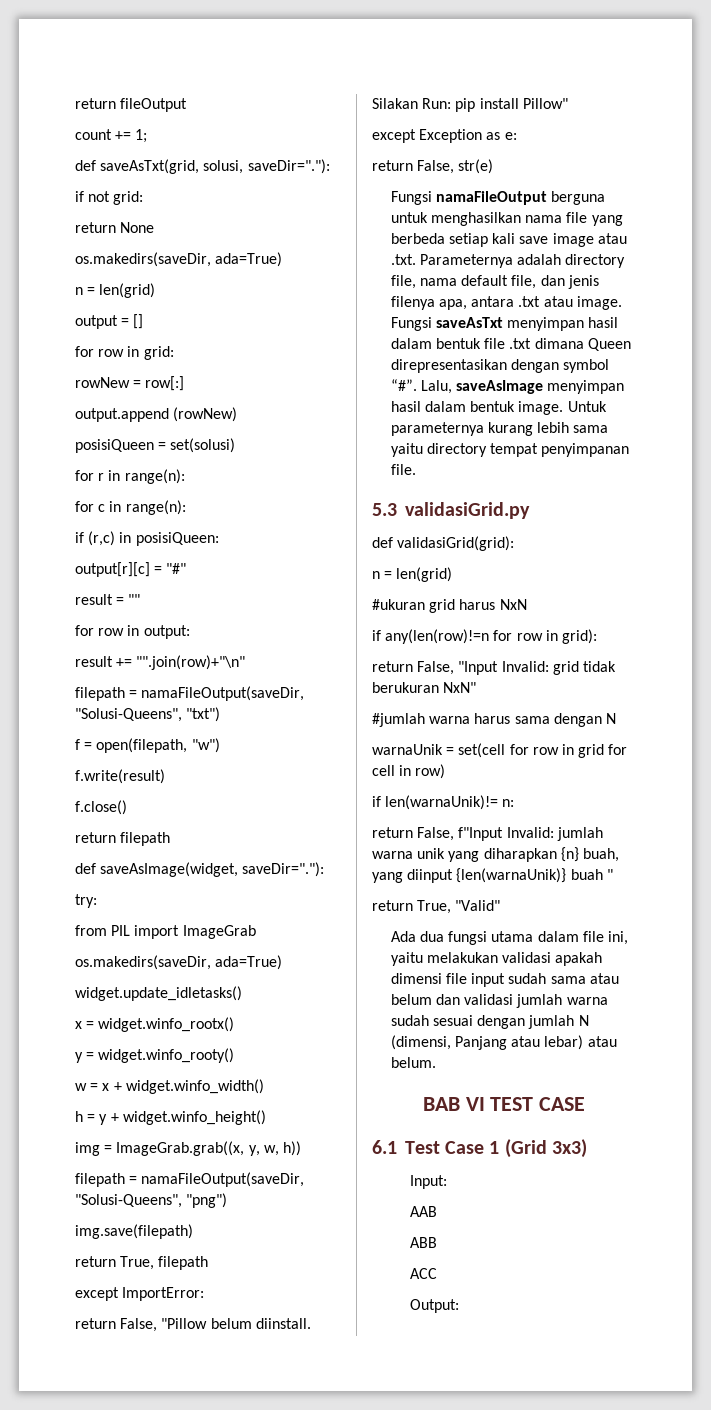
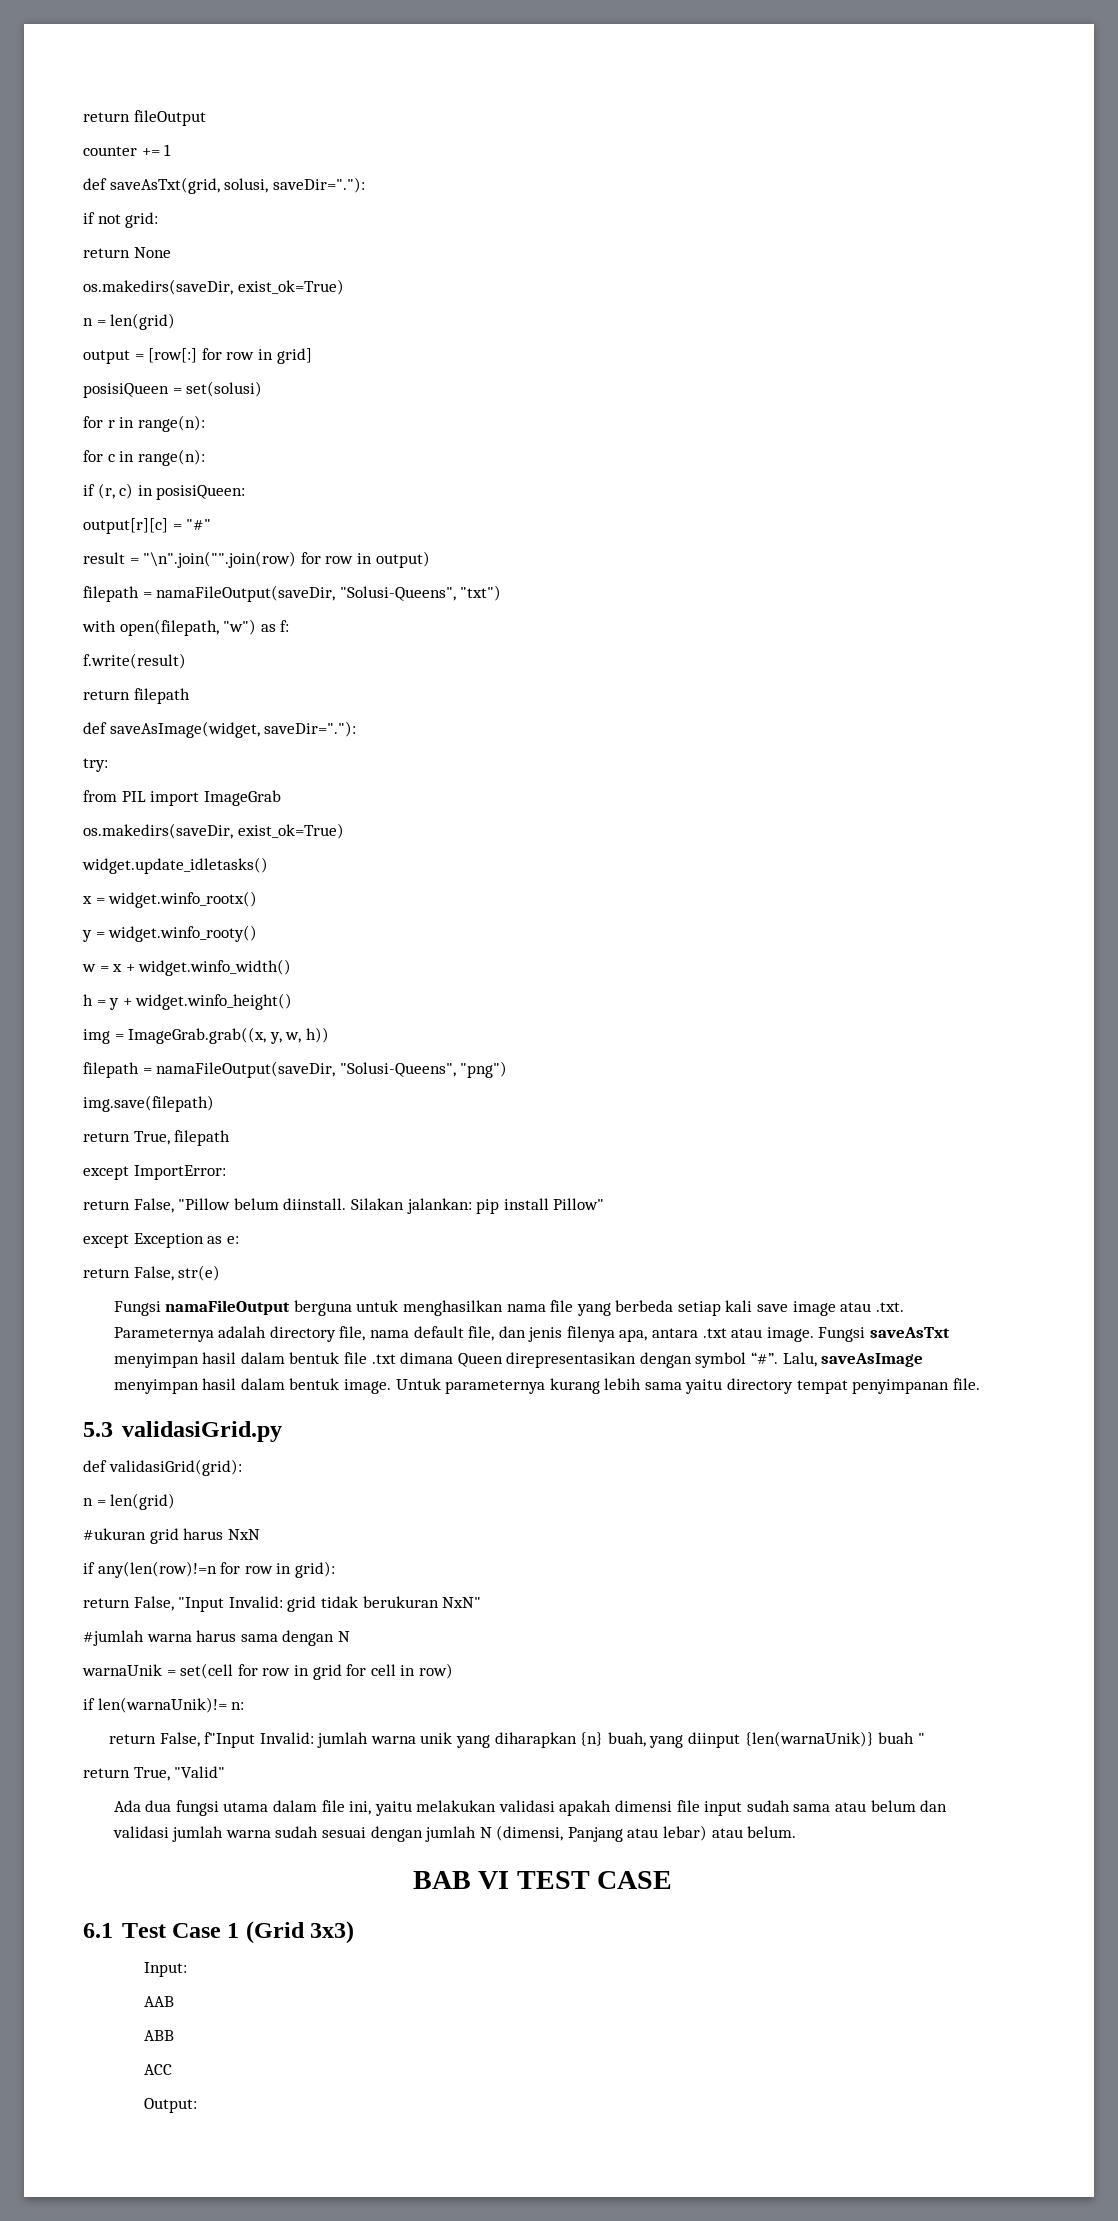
- count += 1;
+ counter += 1
  return None
- os.makedirs(saveDir, ada=True)
+ os.makedirs(saveDir, exist_ok=True)
- output = []
- for row in grid:
- rowNew = row[:]
- output.append (rowNew)
+ output = [row[:] for row in grid]
- if (r,c) in posisiQueen:
+ if (r, c) in posisiQueen:
- result = ""
- for row in output:
- result += "".join(row)+"\n"
+ result = "\n".join("".join(row) for row in output)
- f = open(filepath, "w")
+ with open(filepath, "w") as f:
- f.close()
  from PIL import ImageGrab
- os.makedirs(saveDir, ada=True)
+ os.makedirs(saveDir, exist_ok=True)
- Silakan Run: pip install Pillow"
+ Silakan jalankan: pip install Pillow"

